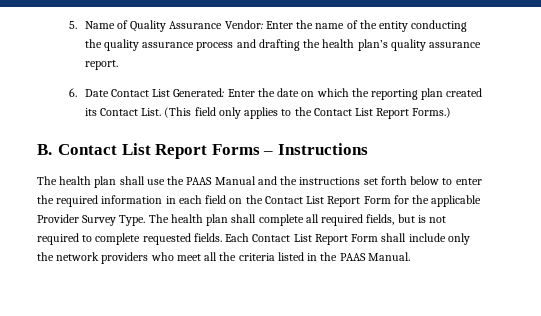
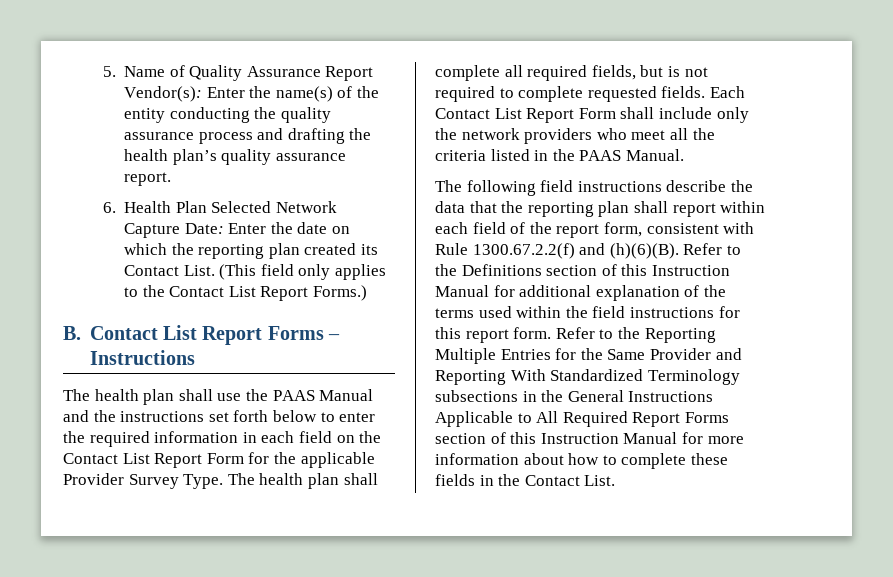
- 5. Name of Quality Assurance Vendor: Enter the name of the entity conducting the quality assurance process and drafting the health plan’s quality assurance report.
+ 5. Name of Quality Assurance Report Vendor(s): Enter the name(s) of the entity conducting the quality assurance process and drafting the health plan’s quality assurance report.
- 6. Date Contact List Generated: Enter the date on which the reporting plan created its Contact List.
+ 6. Health Plan Selected Network Capture Date: Enter the date on which the reporting plan created its Contact List.
+ The following field instructions describe the data that the reporting plan shall report within each field of the report form, consistent with Rule 1300.67.2.2(f) and (h)(6)(B). Refer to the Definitions section of this Instruction Manual for additional explanation of the terms used within the field instructions for this report form. Refer to the Reporting Multiple Entries for the Same Provider and Reporting With Standardized Terminology subsections in the General Instructions Applicable to All Required Report Forms section of this Instruction Manual for more information about how to complete these fields in the Contact List.

